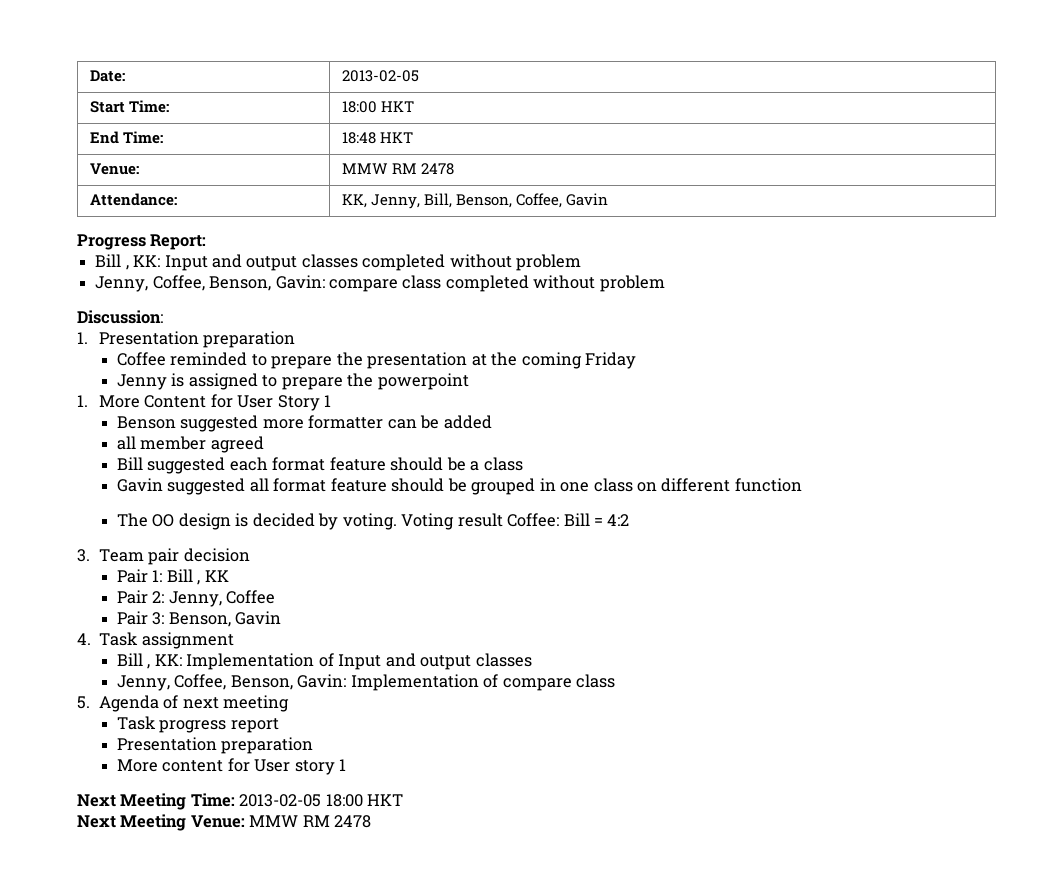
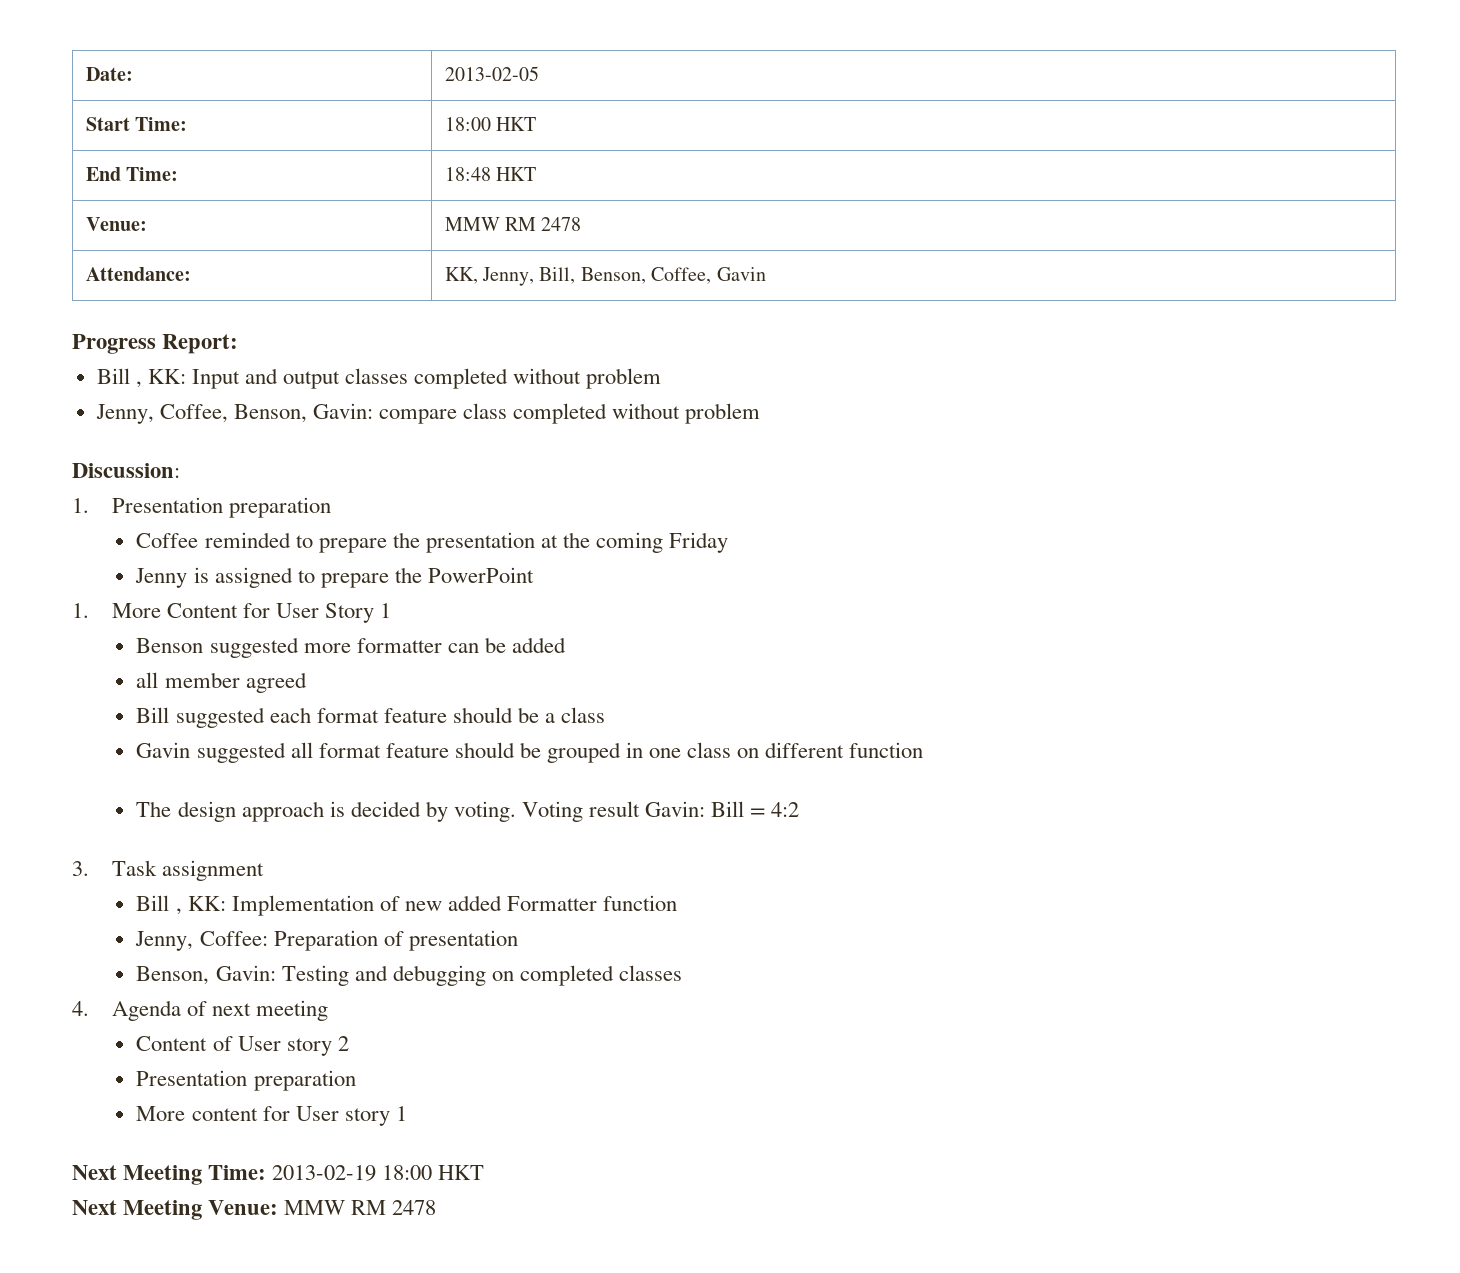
- Jenny is assigned to prepare the powerpoint
+ Jenny is assigned to prepare the PowerPoint
- The OO design is decided by voting.
+ The design approach is decided by voting.
- Voting result Coffee: Bill = 4:2
+ Voting result Gavin: Bill = 4:2
- 3. Team pair decision
- Pair 1: Bill , KK
- Pair 2: Jenny, Coffee
- Pair 3: Benson, Gavin
- 4. Task assignment
+ 3. Task assignment
- Bill , KK: Implementation of Input and output classes
- Jenny, Coffee, Benson, Gavin: Implementation of compare class
- 5. Agenda of next meeting
+ Bill , KK: Implementation of new added Formatter function
+ Jenny, Coffee: Preparation of presentation
+ Benson, Gavin: Testing and debugging on completed classes
+ 4. Agenda of next meeting
- Task progress report
+ Content of User story 2
- Next Meeting Time: 2013-02-05 18:00 HKT
+ Next Meeting Time: 2013-02-19 18:00 HKT

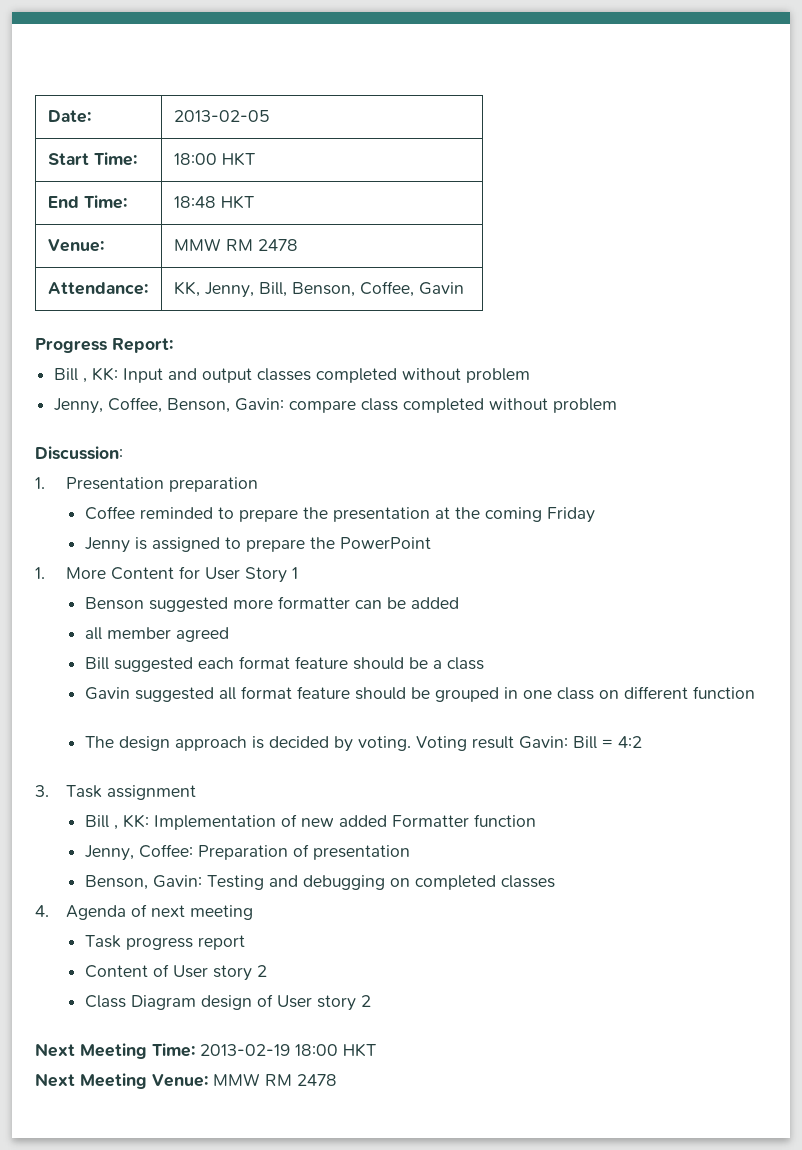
+ Task progress report
  Content of User story 2
- Presentation preparation
- More content for User story 1
+ Class Diagram design of User story 2

